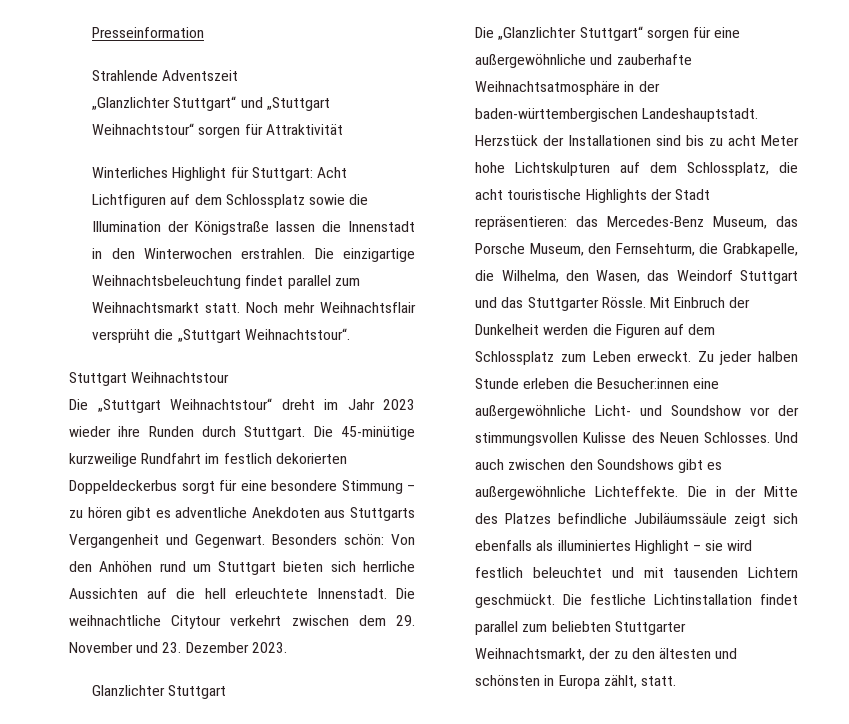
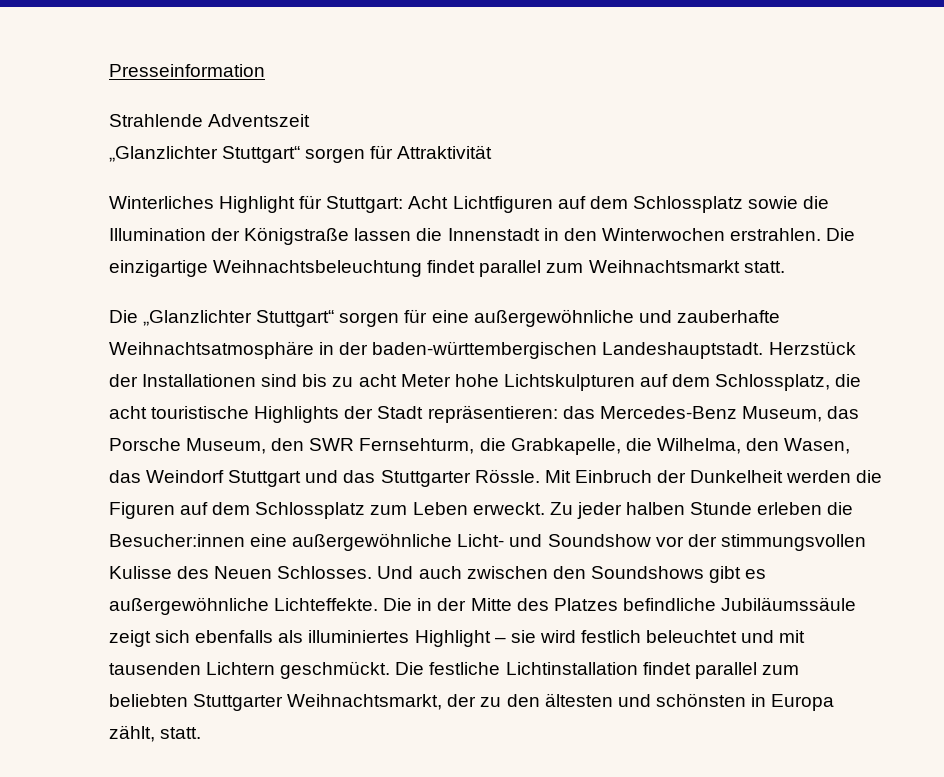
- „Glanzlichter Stuttgart“ und „Stuttgart Weihnachtstour“ sorgen für Attraktivität
+ „Glanzlichter Stuttgart“ sorgen für Attraktivität
- Noch mehr Weihnachtsflair versprüht die „Stuttgart Weihnachtstour“.
- Stuttgart Weihnachtstour
- Die „Stuttgart Weihnachtstour“ dreht im Jahr 2023 wieder ihre Runden durch Stuttgart. Die 45-minütige kurzweilige Rundfahrt im festlich dekorierten Doppeldeckerbus sorgt für eine besondere Stimmung – zu hören gibt es adventliche Anekdoten aus Stuttgarts Vergangenheit und Gegenwart. Besonders schön: Von den Anhöhen rund um Stuttgart bieten sich herrliche Aussichten auf die hell erleuchtete Innenstadt. Die weihnachtliche Citytour verkehrt zwischen dem 29. November und 23. Dezember 2023.
- Glanzlichter Stuttgart
- Herzstück der Installationen sind bis zu acht Meter hohe Lichtskulpturen auf dem Schlossplatz, die acht touristische Highlights der Stadt repräsentieren: das Mercedes-Benz Museum, das Porsche Museum, den Fernsehturm, die Grabkapelle, die Wilhelma, den Wasen, das Weindorf Stuttgart und das Stuttgarter Rössle.
+ Herzstück der Installationen sind bis zu acht Meter hohe Lichtskulpturen auf dem Schlossplatz, die acht touristische Highlights der Stadt repräsentieren: das Mercedes-Benz Museum, das Porsche Museum, den SWR Fernsehturm, die Grabkapelle, die Wilhelma, den Wasen, das Weindorf Stuttgart und das Stuttgarter Rössle.

